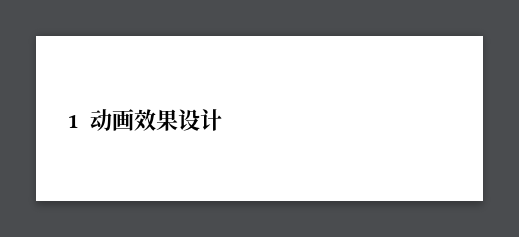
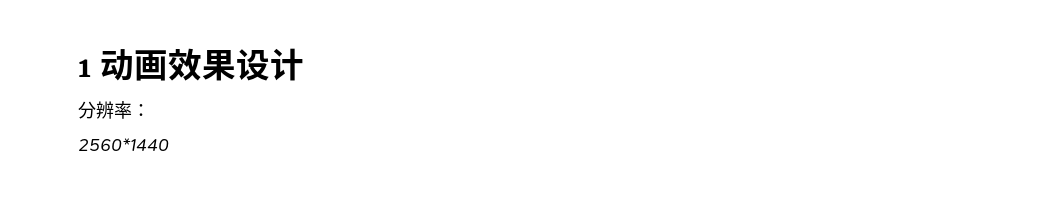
+ 分辨率：
+ 2560*1440

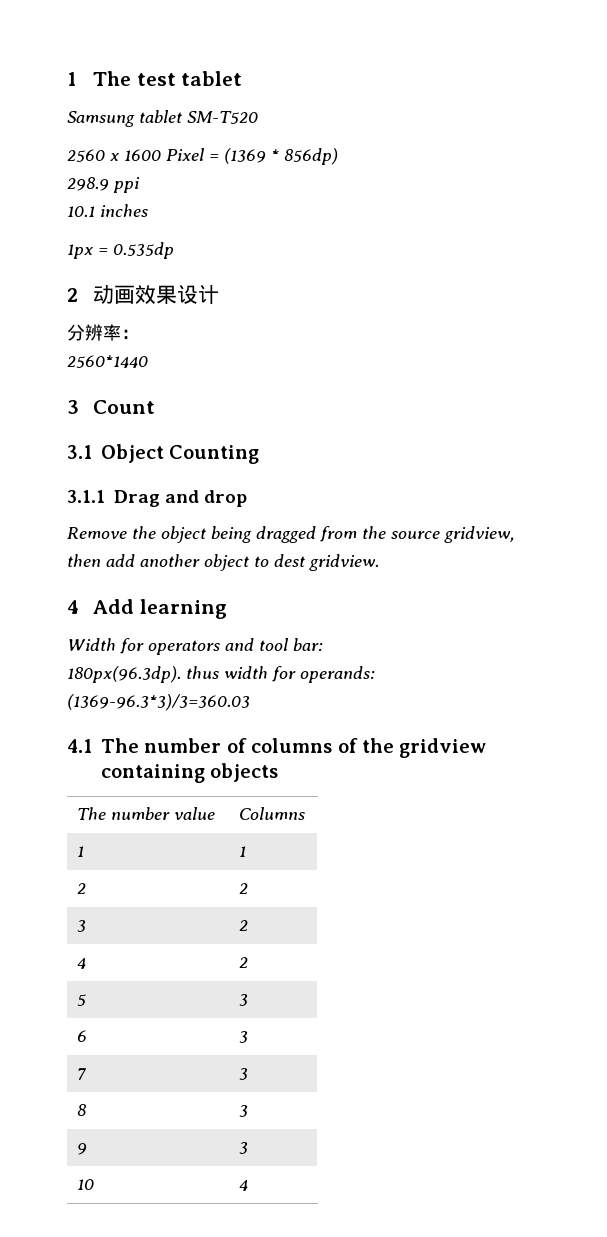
- 1动画效果设计
+ 1 The test tablet
+ Samsung tablet SM-T520
+ 2560 x 1600 Pixel = (1369 * 856dp)
+ 298.9 ppi
+ 10.1 inches
+ 1px = 0.535dp
+ 2动画效果设计
+ 3 Count
+ 3.1 Object Counting
+ 3.1.1 Drag and drop
+ Remove the object being dragged from the source gridview, then add another object to dest gridview.
+ 4 Add learning
+ Width for operators and tool bar:
+ 180px(96.3dp). thus width for operands: (1369-96.3*3)/3=360.03
+ 4.1 The number of columns of the gridview containing objects
+ The number value | Columns
+ 1 | 1
+ 2 | 2
+ 3 | 2
+ 4 | 2
+ 5 | 3
+ 6 | 3
+ 7 | 3
+ 8 | 3
+ 9 | 3
+ 10 | 4

